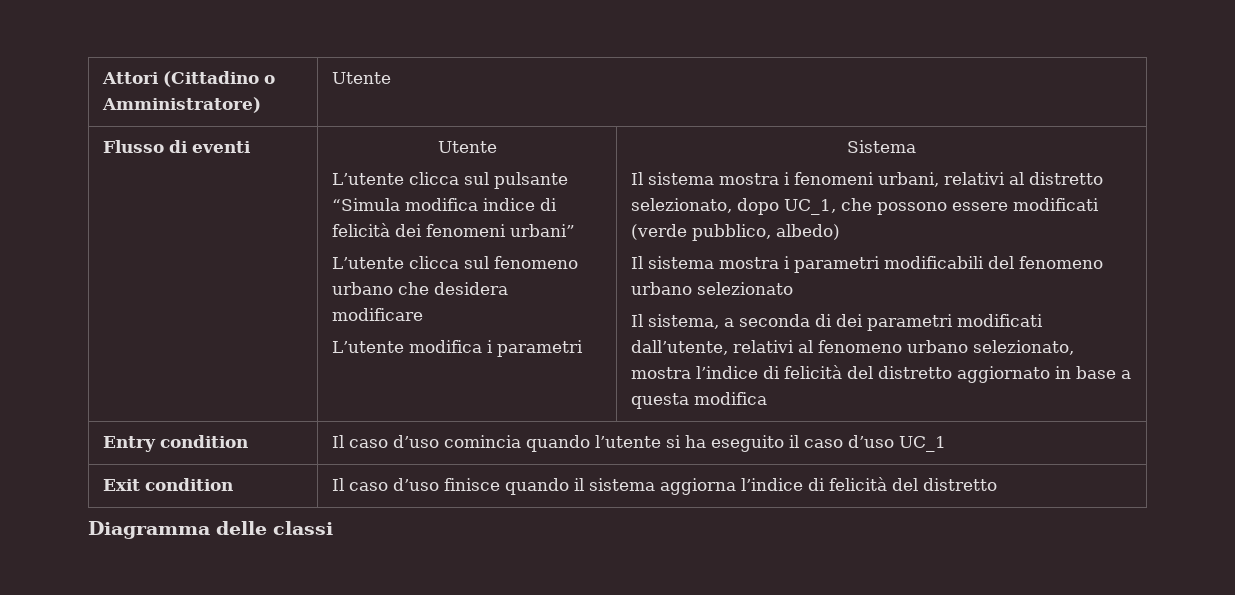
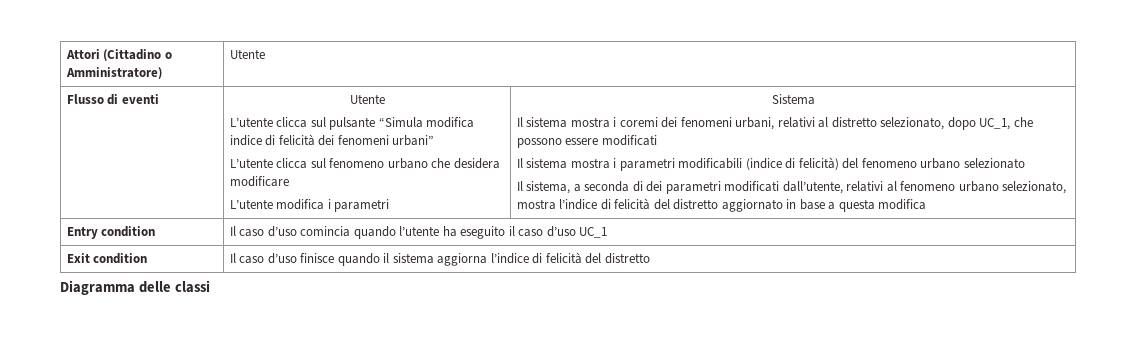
- Il sistema mostra i fenomeni urbani, relativi al distretto selezionato, dopo UC_1, che possono essere modificati (verde pubblico, albedo)
+ Il sistema mostra i coremi dei fenomeni urbani, relativi al distretto selezionato, dopo UC_1, che possono essere modificati
- Il sistema mostra i parametri modificabili del fenomeno urbano selezionato
+ Il sistema mostra i parametri modificabili (indice di felicità) del fenomeno urbano selezionato
- Entry condition | Il caso d’uso comincia quando l’utente si ha eseguito il caso d’uso UC_1
+ Entry condition | Il caso d’uso comincia quando l’utente ha eseguito il caso d’uso UC_1

